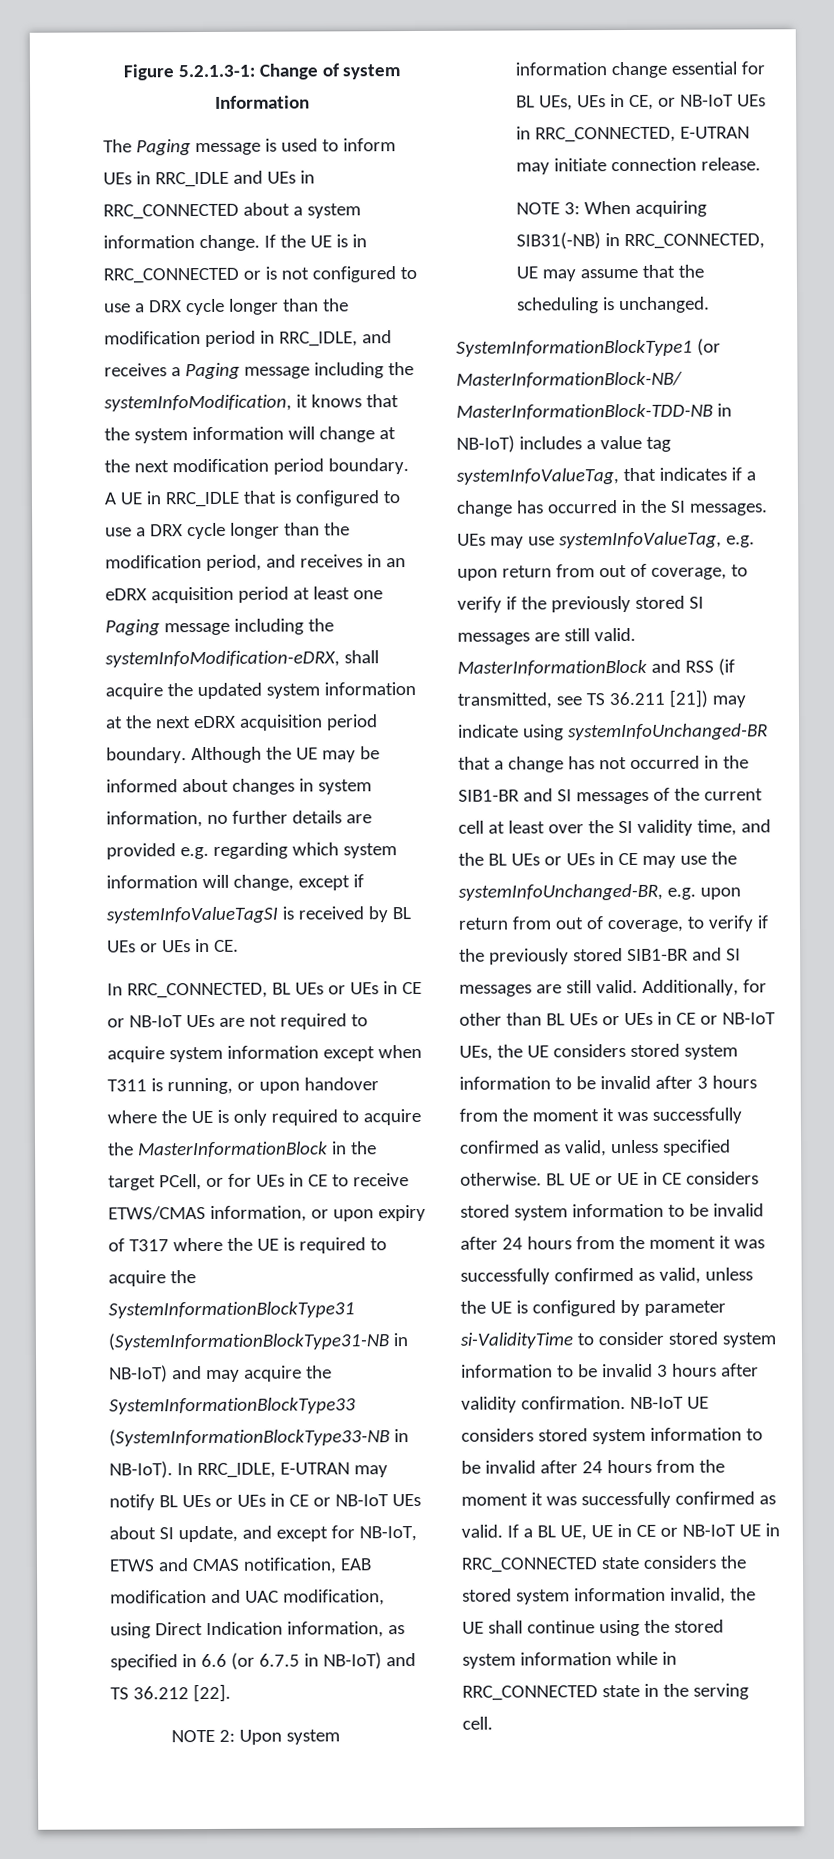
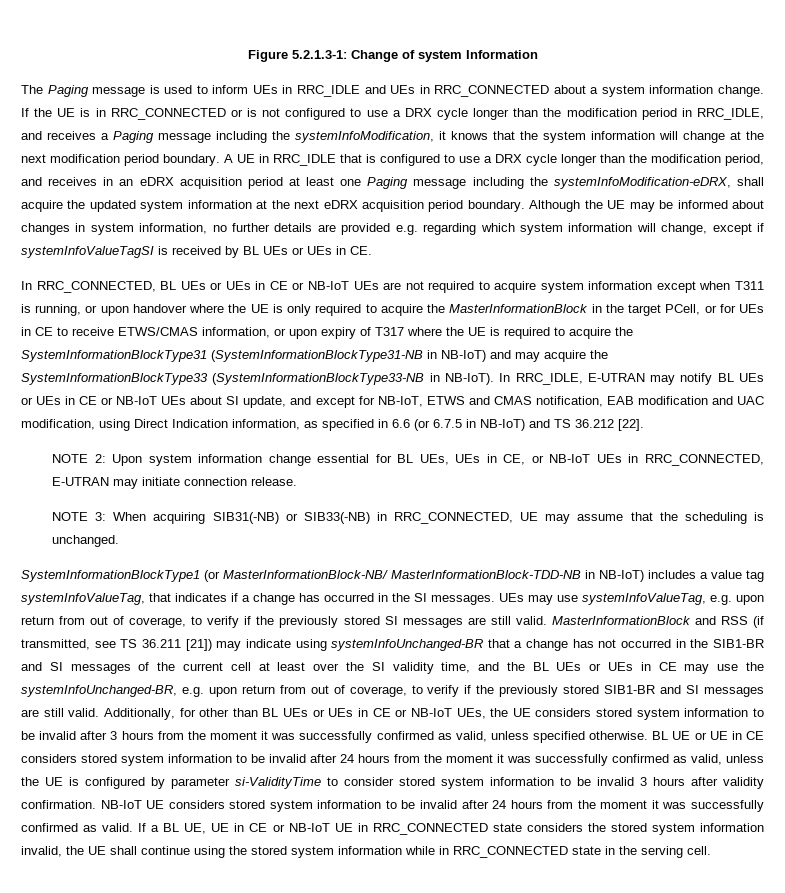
- NOTE 3: When acquiring SIB31(-NB) in RRC_CONNECTED, UE may assume that the scheduling is unchanged.
+ NOTE 3: When acquiring SIB31(-NB) or SIB33(-NB) in RRC_CONNECTED, UE may assume that the scheduling is unchanged.

